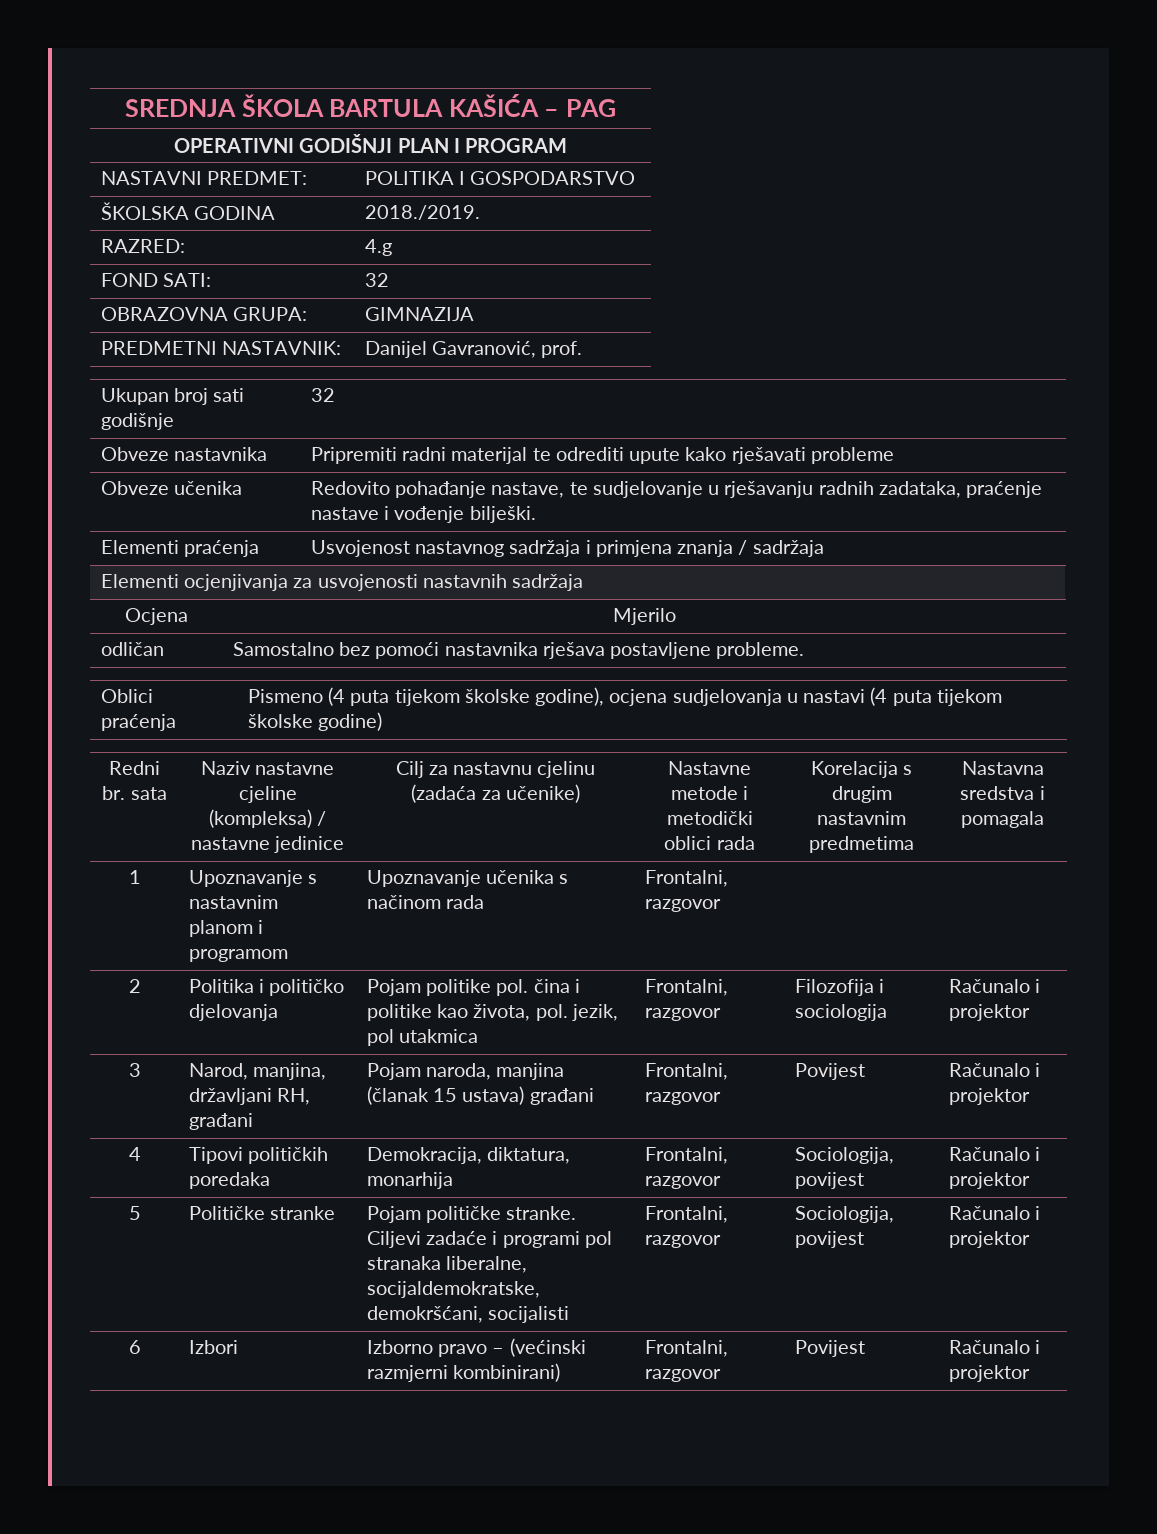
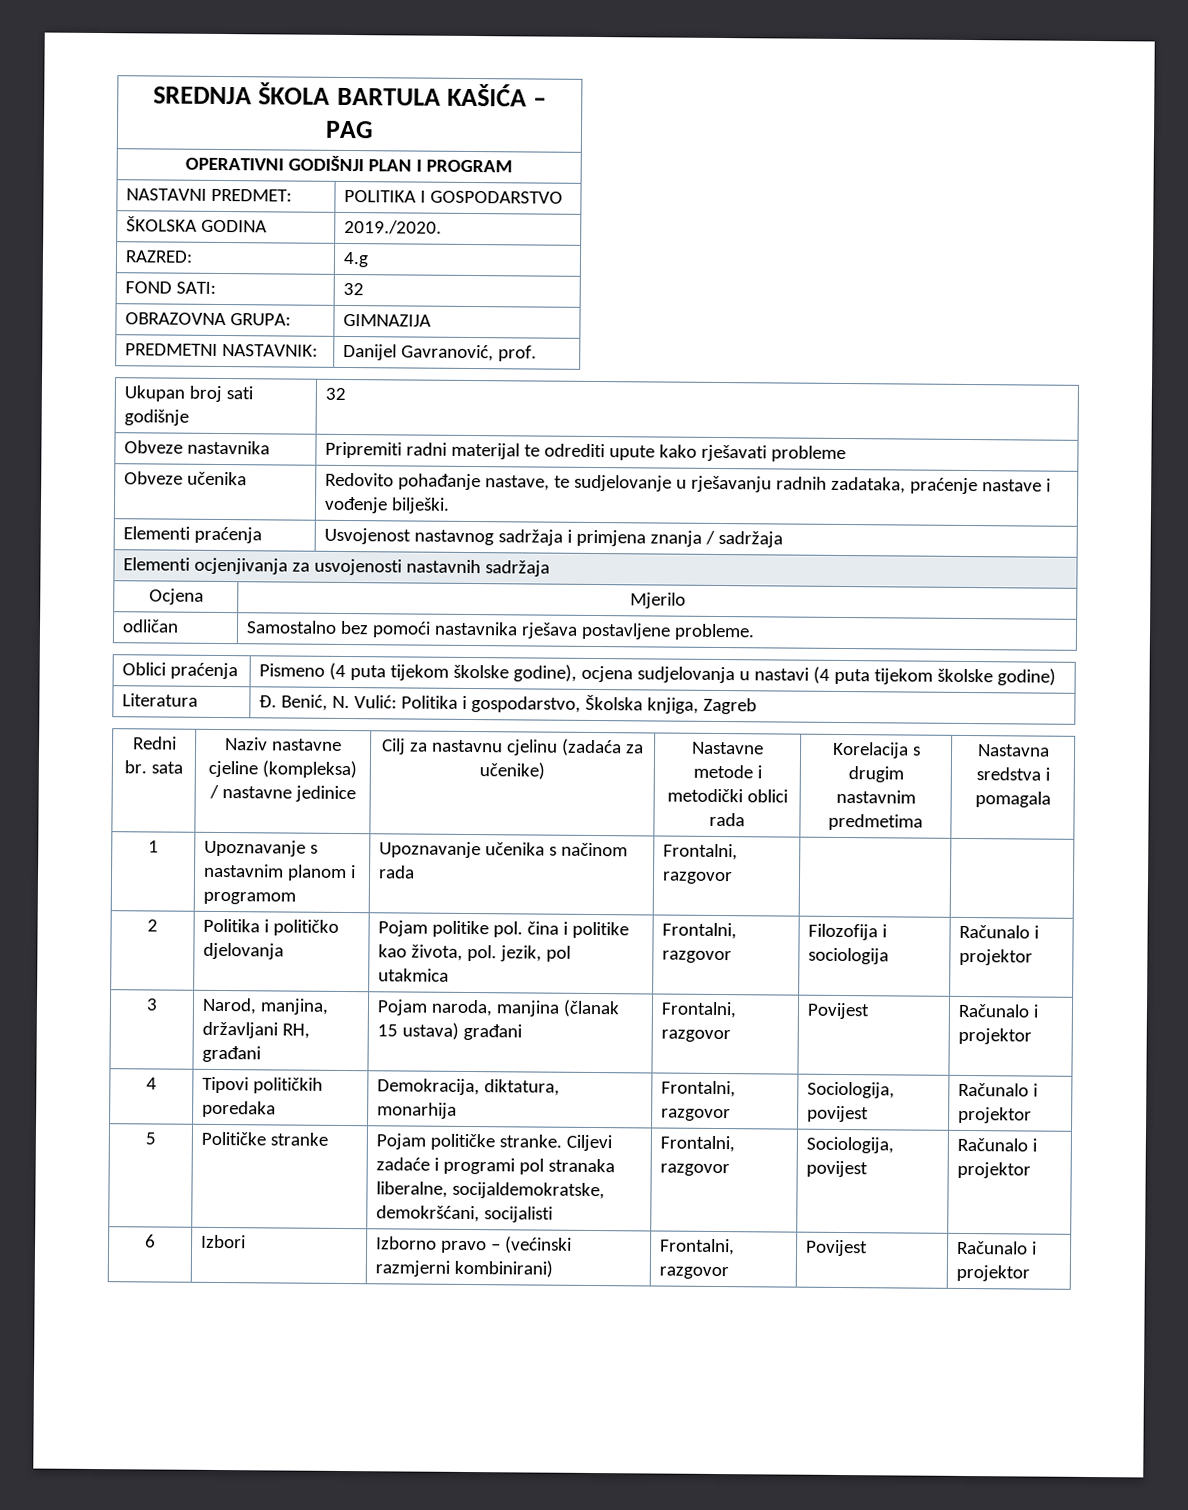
- ŠKOLSKA GODINA | 2018./2019.
+ ŠKOLSKA GODINA | 2019./2020.
+ Literatura | Đ. Benić, N. Vulić: Politika i gospodarstvo, Školska knjiga, Zagreb

